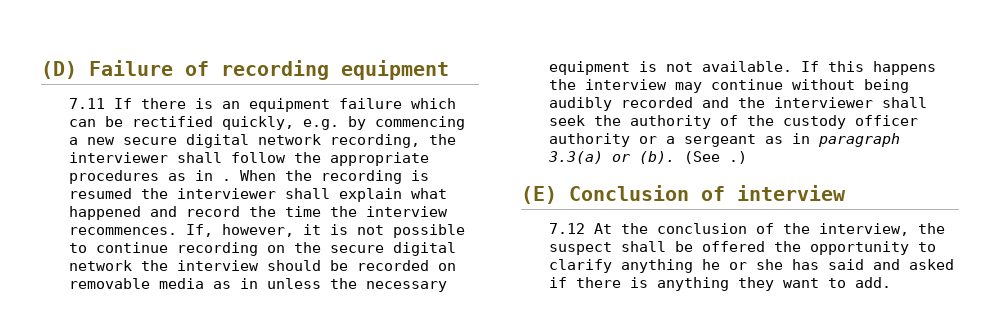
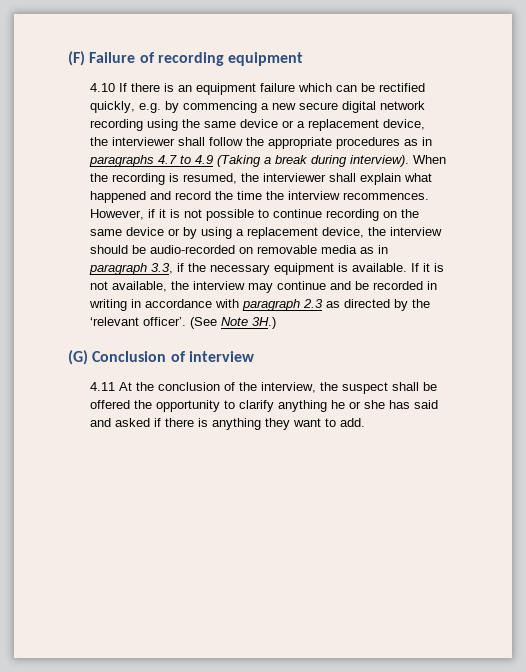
- (D) Failure of recording equipment
+ (F) Failure of recording equipment
- 7.11 If there is an equipment failure which can be rectified quickly, e.g. by commencing a new secure digital network recording, the interviewer shall follow the appropriate procedures as in .
+ 4.10 If there is an equipment failure which can be rectified quickly, e.g. by commencing a new secure digital network recording using the same device or a replacement device, the interviewer shall follow the appropriate procedures as in paragraphs 4.7 to 4.9 (Taking a break during interview).
- When the recording is resumed the interviewer shall explain what happened and record the time the interview recommences.
+ When the recording is resumed, the interviewer shall explain what happened and record the time the interview recommences.
- If, however, it is not possible to continue recording on the secure digital network the interview should be recorded on removable media as in unless the necessary equipment is not available.
+ However, if it is not possible to continue recording on the same device or by using a replacement device, the interview should be audio-recorded on removable media as in paragraph 3.3, if the necessary equipment is available.
- If this happens the interview may continue without being audibly recorded and the interviewer shall seek the authority of the custody officer authority or a sergeant as in paragraph 3.3(a) or (b). (See .)
- (E) Conclusion of interview
+ If it is not available, the interview may continue and be recorded in writing in accordance with paragraph 2.3 as directed by the ‘relevant officer’. (See Note 3H.)
+ (G) Conclusion of interview
- 7.12 At the conclusion of the interview, the suspect shall be offered the opportunity to clarify anything he or she has said and asked if there is anything they want to add.
+ 4.11 At the conclusion of the interview, the suspect shall be offered the opportunity to clarify anything he or she has said and asked if there is anything they want to add.

